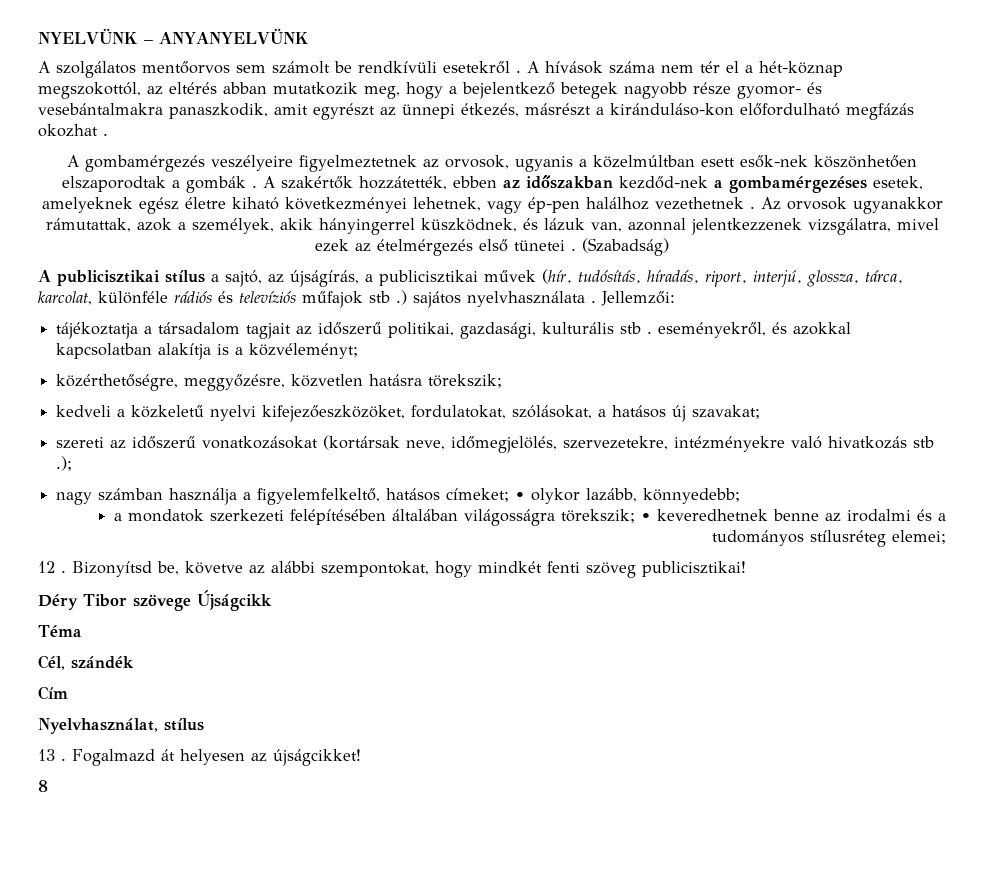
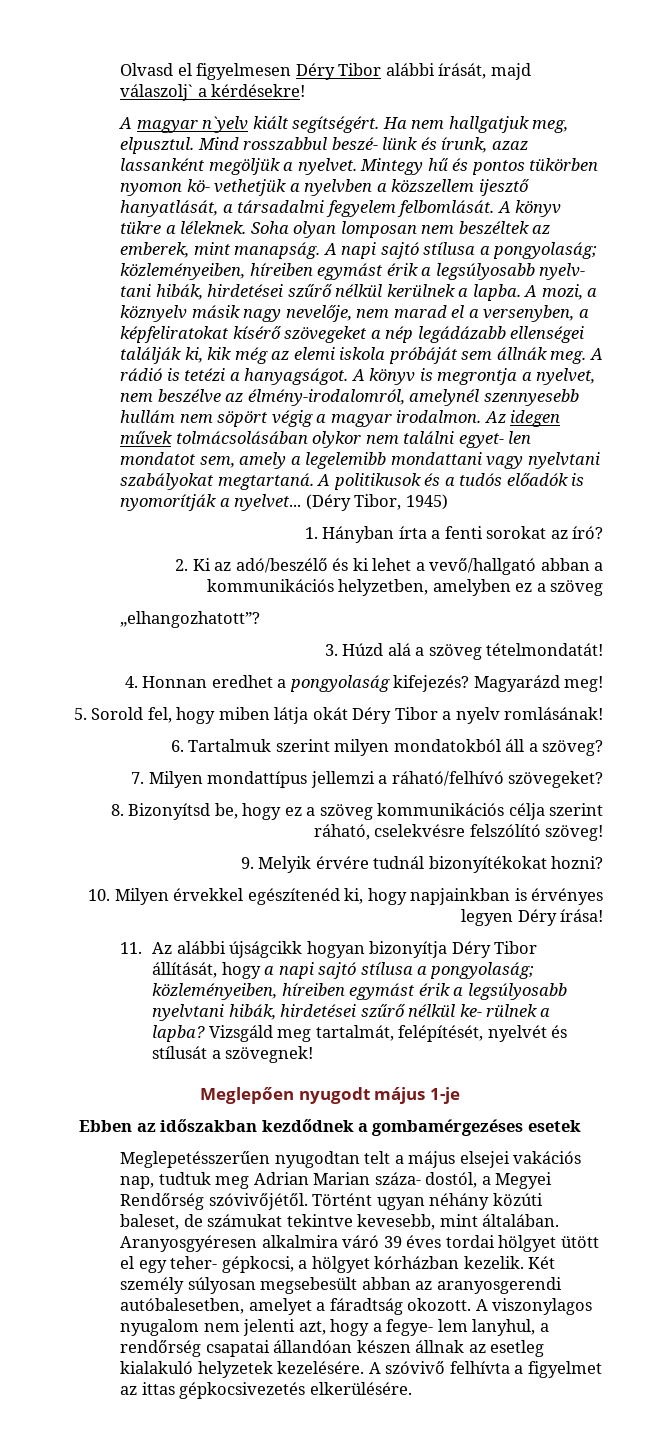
- NYELVÜNK – ANYANYELVÜNK
- A szolgálatos mentőorvos sem számolt be rendkívüli esetekről . A hívások száma nem tér el a hét-köznap megszokottól, az eltérés abban mutatkozik meg, hogy a bejelentkező betegek nagyobb része gyomor- és vesebántalmakra panaszkodik, amit egyrészt az ünnepi étkezés, másrészt a kiránduláso-kon előfordulható megfázás okozhat .
- A gombamérgezés veszélyeire figyelmeztetnek az orvosok, ugyanis a közelmúltban esett esők-nek köszönhetően elszaporodtak a gombák . A szakértők hozzátették, ebben az időszakban kezdőd-nek a gombamérgezéses esetek, amelyeknek egész életre kiható következményei lehetnek, vagy ép-pen halálhoz vezethetnek . Az orvosok ugyanakkor rámutattak, azok a személyek, akik hányingerrel küszködnek, és lázuk van, azonnal jelentkezzenek vizsgálatra, mivel ezek az ételmérgezés első tünetei . (Szabadság)
- A publicisztikai stílus a sajtó, az újságírás, a publicisztikai művek (hír, tudósítás, híradás, riport, interjú, glossza, tárca, karcolat, különféle rádiós és televíziós műfajok stb .) sajátos nyelvhasználata . Jellemzői:
- tájékoztatja a társadalom tagjait az időszerű politikai, gazdasági, kulturális stb . eseményekről, és azokkal kapcsolatban alakítja is a közvéleményt;
- közérthetőségre, meggyőzésre, közvetlen hatásra törekszik;
- kedveli a közkeletű nyelvi kifejezőeszközöket, fordulatokat, szólásokat, a hatásos új szavakat;
- szereti az időszerű vonatkozásokat (kortársak neve, időmegjelölés, szervezetekre, intézményekre való hivatkozás stb .);
- nagy számban használja a figyelemfelkeltő, hatásos címeket; • olykor lazább, könnyedebb;
- a mondatok szerkezeti felépítésében általában világosságra törekszik; • keveredhetnek benne az irodalmi és a tudományos stílusréteg elemei;
- 12 . Bizonyítsd be, követve az alábbi szempontokat, hogy mindkét fenti szöveg publicisztikai!
- Déry Tibor szövege Újságcikk
- Téma
- Cél, szándék
- Cím
- Nyelvhasználat, stílus
- 13 . Fogalmazd át helyesen az újságcikket!
- 8
+ Olvasd el figyelmesen Déry Tibor alábbi írását, majd válaszolj` a kérdésekre!
+ A magyar n`yelv kiált segítségért. Ha nem hallgatjuk meg, elpusztul. Mind rosszabbul beszé- lünk és írunk, azaz lassanként megöljük a nyelvet. Mintegy hű és pontos tükörben nyomon kö- vethetjük a nyelvben a közszellem ijesztő hanyatlását, a társadalmi fegyelem felbomlását. A könyv tükre a léleknek. Soha olyan lomposan nem beszéltek az emberek, mint manapság. A napi sajtó stílusa a pongyolaság; közleményeiben, híreiben egymást érik a legsúlyosabb nyelv- tani hibák, hirdetései szűrő nélkül kerülnek a lapba. A mozi, a köznyelv másik nagy nevelője, nem marad el a versenyben, a képfeliratokat kísérő szövegeket a nép legádázabb ellenségei találják ki, kik még az elemi iskola próbáját sem állnák meg. A rádió is tetézi a hanyagságot. A könyv is megrontja a nyelvet, nem beszélve az élmény-irodalomról, amelynél szennyesebb hullám nem söpört végig a magyar irodalmon. Az idegen művek tolmácsolásában olykor nem találni egyet- len mondatot sem, amely a legelemibb mondattani vagy nyelvtani szabályokat megtartaná. A politikusok és a tudós előadók is nyomorítják a nyelvet... (Déry Tibor, 1945)
+ 1. Hányban írta a fenti sorokat az író?
+ 2. Ki az adó/beszélő és ki lehet a vevő/hallgató abban a kommunikációs helyzetben, amelyben ez a szöveg
+ „elhangozhatott”?
+ 3. Húzd alá a szöveg tételmondatát!
+ 4. Honnan eredhet a pongyolaság kifejezés? Magyarázd meg!
+ 5. Sorold fel, hogy miben látja okát Déry Tibor a nyelv romlásának!
+ 6. Tartalmuk szerint milyen mondatokból áll a szöveg?
+ 7. Milyen mondattípus jellemzi a ráható/felhívó szövegeket?
+ 8. Bizonyítsd be, hogy ez a szöveg kommunikációs célja szerint ráható, cselekvésre felszólító szöveg!
+ 9. Melyik érvére tudnál bizonyítékokat hozni?
+ 10. Milyen érvekkel egészítenéd ki, hogy napjainkban is érvényes legyen Déry írása!
+ 11. Az alábbi újságcikk hogyan bizonyítja Déry Tibor állítását, hogy a napi sajtó stílusa a pongyolaság; közleményeiben, híreiben egymást érik a legsúlyosabb nyelvtani hibák, hirdetései szűrő nélkül ke- rülnek a lapba? Vizsgáld meg tartalmát, felépítését, nyelvét és stílusát a szövegnek!
+ Meglepően nyugodt május 1-je
+ Ebben az időszakban kezdődnek a gombamérgezéses esetek
+ Meglepetésszerűen nyugodtan telt a május elsejei vakációs nap, tudtuk meg Adrian Marian száza- dostól, a Megyei Rendőrség szóvivőjétől. Történt ugyan néhány közúti baleset, de számukat tekintve kevesebb, mint általában. Aranyosgyéresen alkalmira váró 39 éves tordai hölgyet ütött el egy teher- gépkocsi, a hölgyet kórházban kezelik. Két személy súlyosan megsebesült abban az aranyosgerendi autóbalesetben, amelyet a fáradtság okozott. A viszonylagos nyugalom nem jelenti azt, hogy a fegye- lem lanyhul, a rendőrség csapatai állandóan készen állnak az esetleg kialakuló helyzetek kezelésére. A szóvivő felhívta a figyelmet az ittas gépkocsivezetés elkerülésére.

